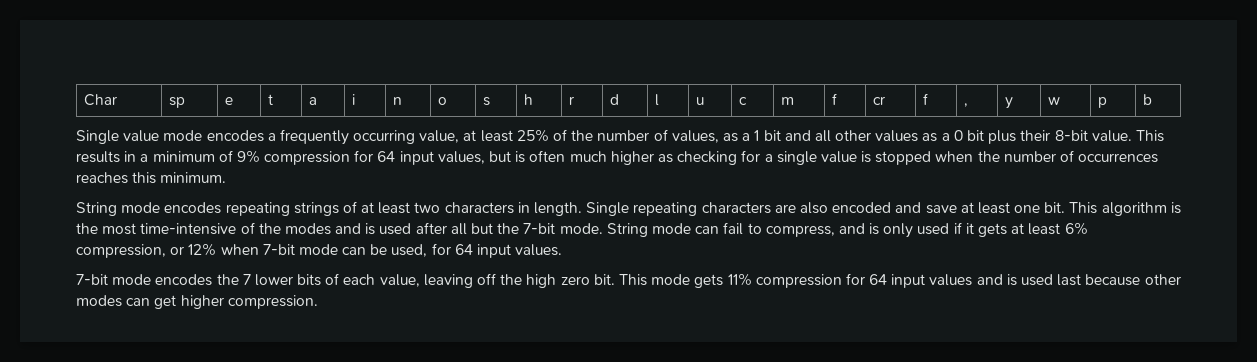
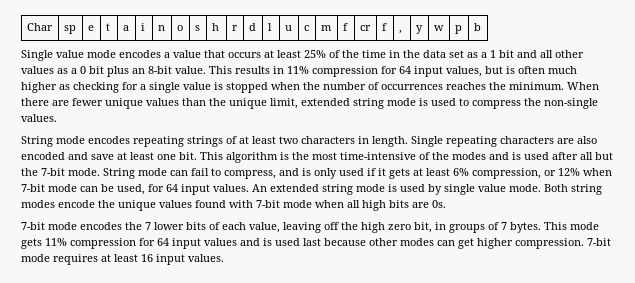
- Single value mode encodes a frequently occurring value, at least 25% of the number of values, as a 1 bit and all other values as a 0 bit plus their 8-bit value.
+ Single value mode encodes a value that occurs at least 25% of the time in the data set as a 1 bit and all other values as a 0 bit plus an 8-bit value.
- This results in a minimum of 9% compression for 64 input values, but is often much higher as checking for a single value is stopped when the number of occurrences reaches this minimum.
+ This results in 11% compression for 64 input values, but is often much higher as checking for a single value is stopped when the number of occurrences reaches the minimum. When there are fewer unique values than the unique limit, extended string mode is used to compress the non-single values.
+ An extended string mode is used by single value mode. Both string modes encode the unique values found with 7-bit mode when all high bits are 0s.
- 7-bit mode encodes the 7 lower bits of each value, leaving off the high zero bit.
+ 7-bit mode encodes the 7 lower bits of each value, leaving off the high zero bit, in groups of 7 bytes.
+ 7-bit mode requires at least 16 input values.

